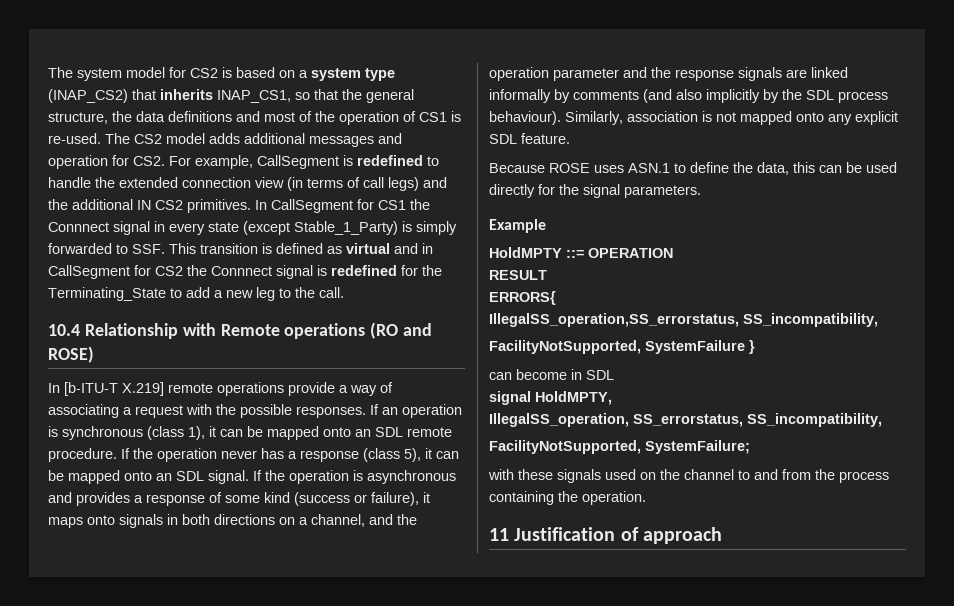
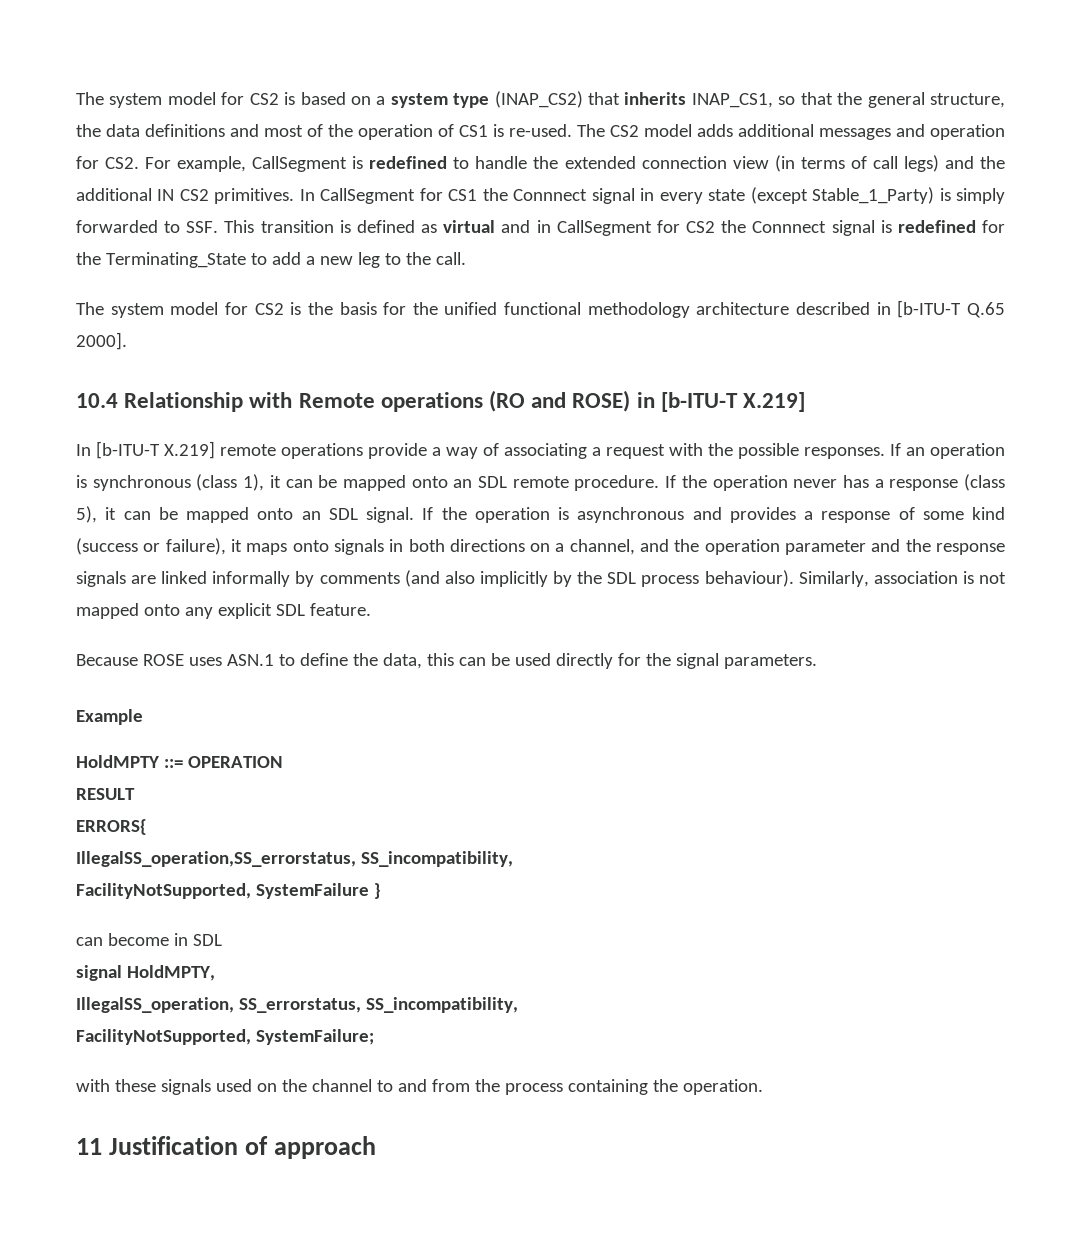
+ The system model for CS2 is the basis for the unified functional methodology architecture described in [b-ITU-T Q.65 2000].
- 10.4 Relationship with Remote operations (RO and ROSE)
+ 10.4 Relationship with Remote operations (RO and ROSE) in [b-ITU-T X.219]

